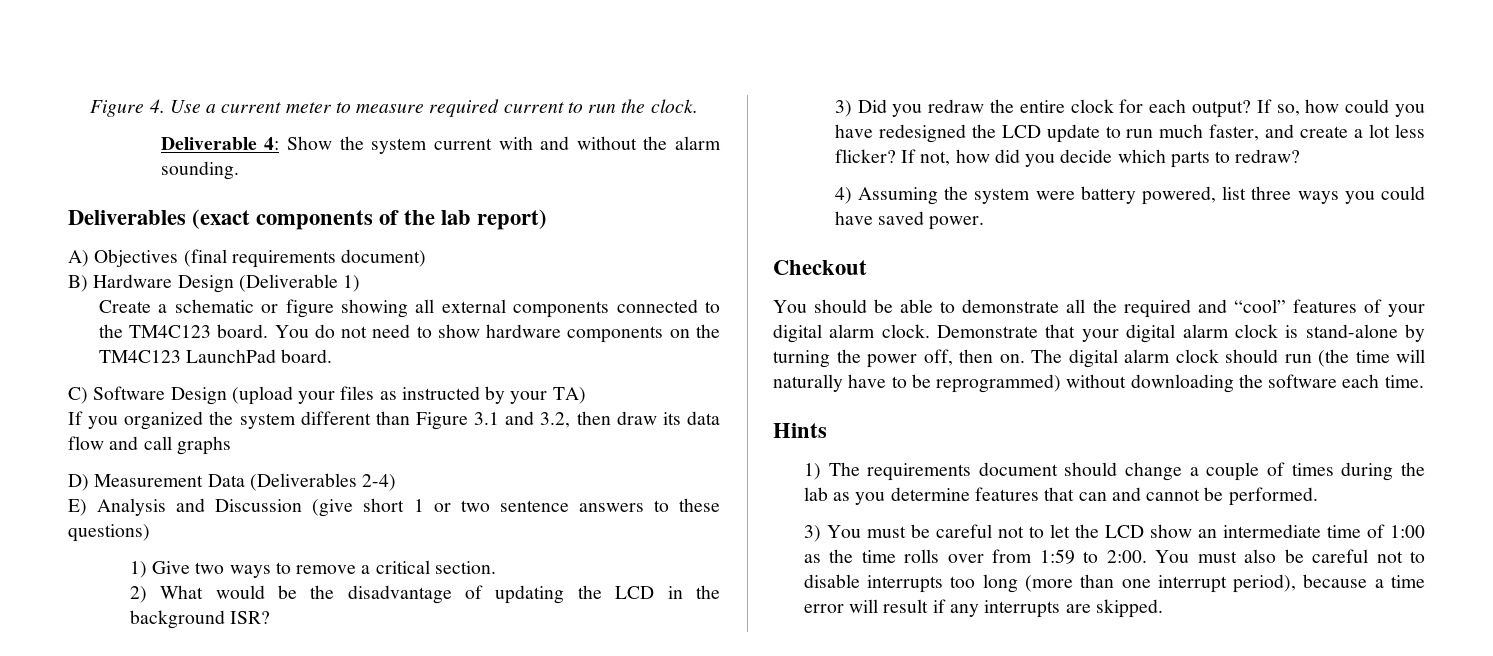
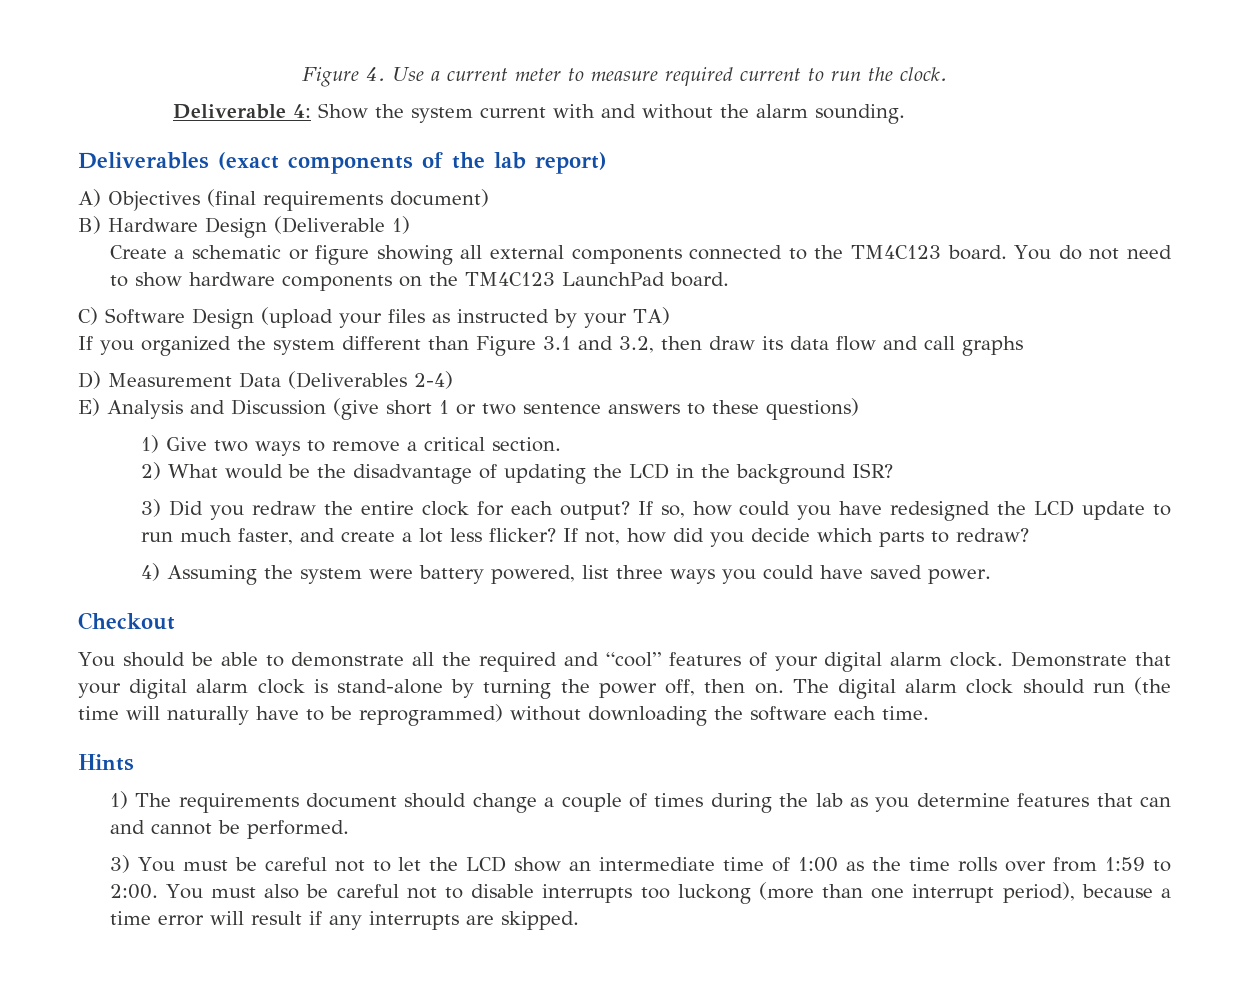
- You must also be careful not to disable interrupts too long (more than one interrupt period), because a time error will result if any interrupts are skipped.
+ You must also be careful not to disable interrupts too luckong (more than one interrupt period), because a time error will result if any interrupts are skipped.

